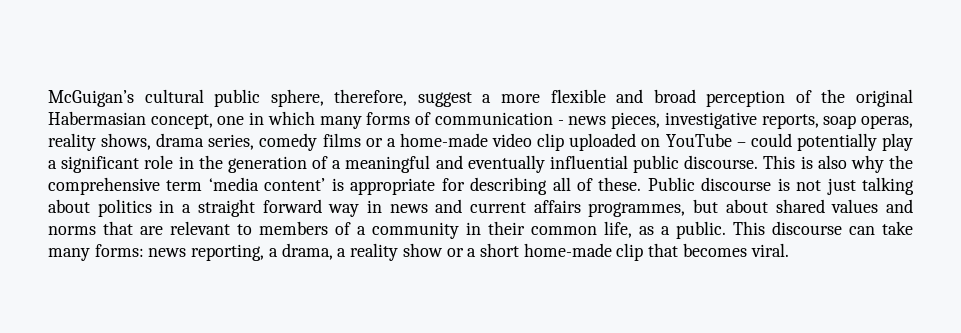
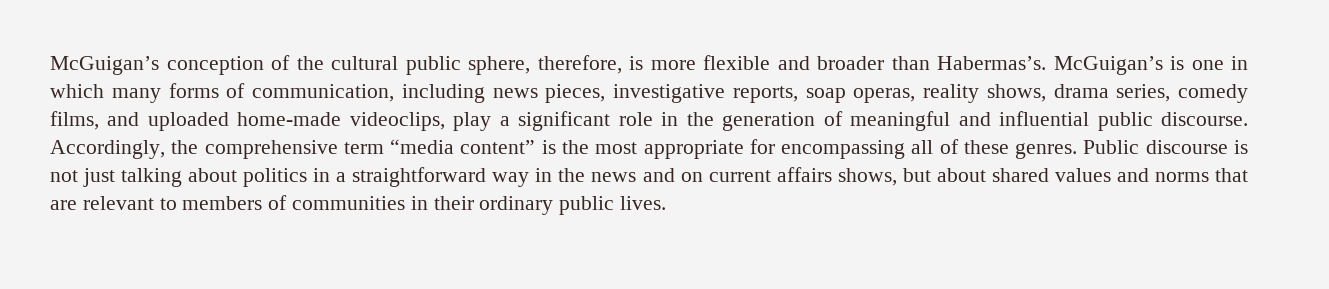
- McGuigan’s cultural public sphere, therefore, suggest a more flexible and broad perception of the original Habermasian concept, one in which many forms of communication - news pieces, investigative reports, soap operas, reality shows, drama series, comedy films or a home-made video clip uploaded on YouTube – could potentially play a significant role in the generation of a meaningful and eventually influential public discourse.
+ McGuigan’s conception of the cultural public sphere, therefore, is more flexible and broader than Habermas’s. McGuigan’s is one in which many forms of communication, including news pieces, investigative reports, soap operas, reality shows, drama series, comedy films, and uploaded home-made videoclips, play a significant role in the generation of meaningful and influential public discourse.
- This is also why the comprehensive term ‘media content’ is appropriate for describing all of these.
+ Accordingly, the comprehensive term “media content” is the most appropriate for encompassing all of these genres.
- Public discourse is not just talking about politics in a straight forward way in news and current affairs programmes, but about shared values and norms that are relevant to members of a community in their common life, as a public. This discourse can take many forms: news reporting, a drama, a reality show or a short home-made clip that becomes viral.
+ Public discourse is not just talking about politics in a straightforward way in the news and on current affairs shows, but about shared values and norms that are relevant to members of communities in their ordinary public lives.

